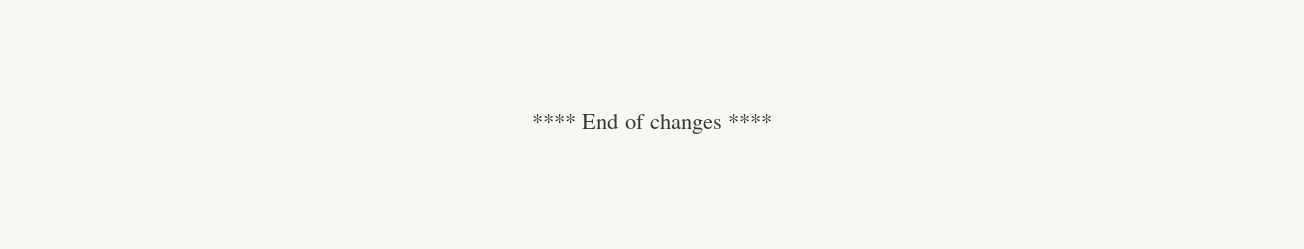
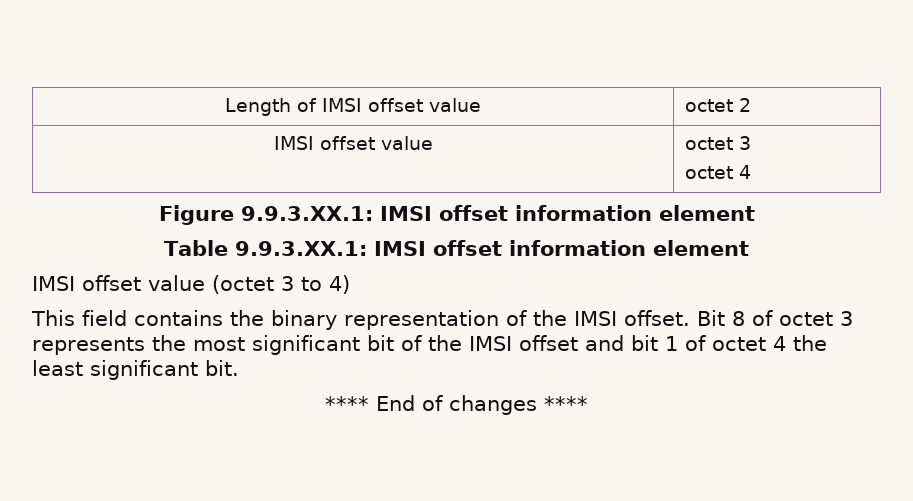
+ Length of IMSI offset value | octet 2
+ IMSI offset value | octet 3
+ octet 4
+ Figure 9.9.3.XX.1: IMSI offset information element
+ Table 9.9.3.XX.1: IMSI offset information element
+ IMSI offset value (octet 3 to 4)
+ This field contains the binary representation of the IMSI offset. Bit 8 of octet 3 represents the most significant bit of the IMSI offset and bit 1 of octet 4 the least significant bit.

